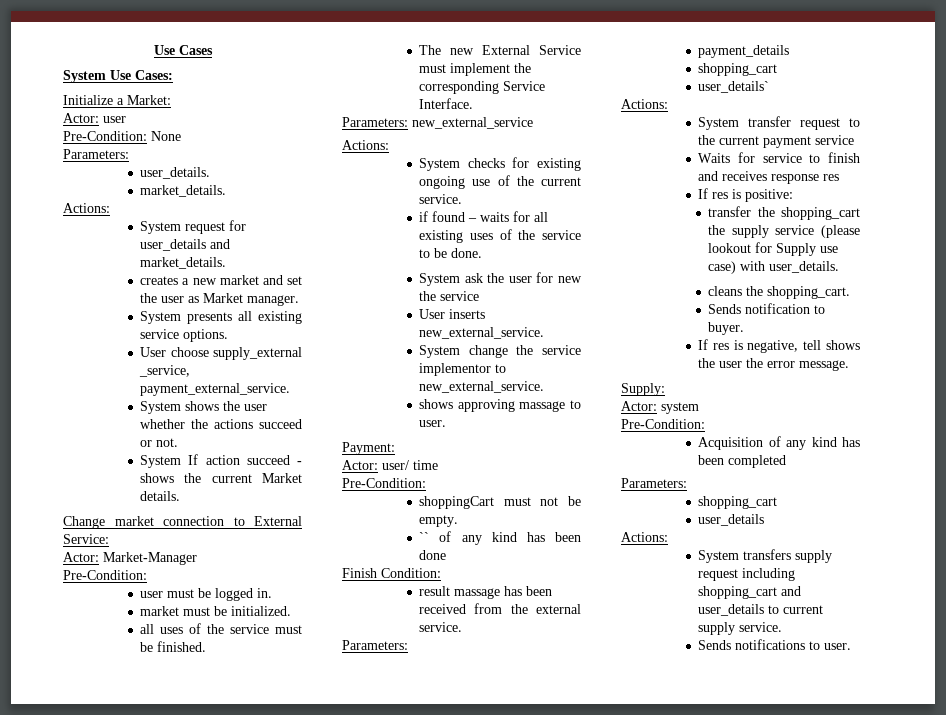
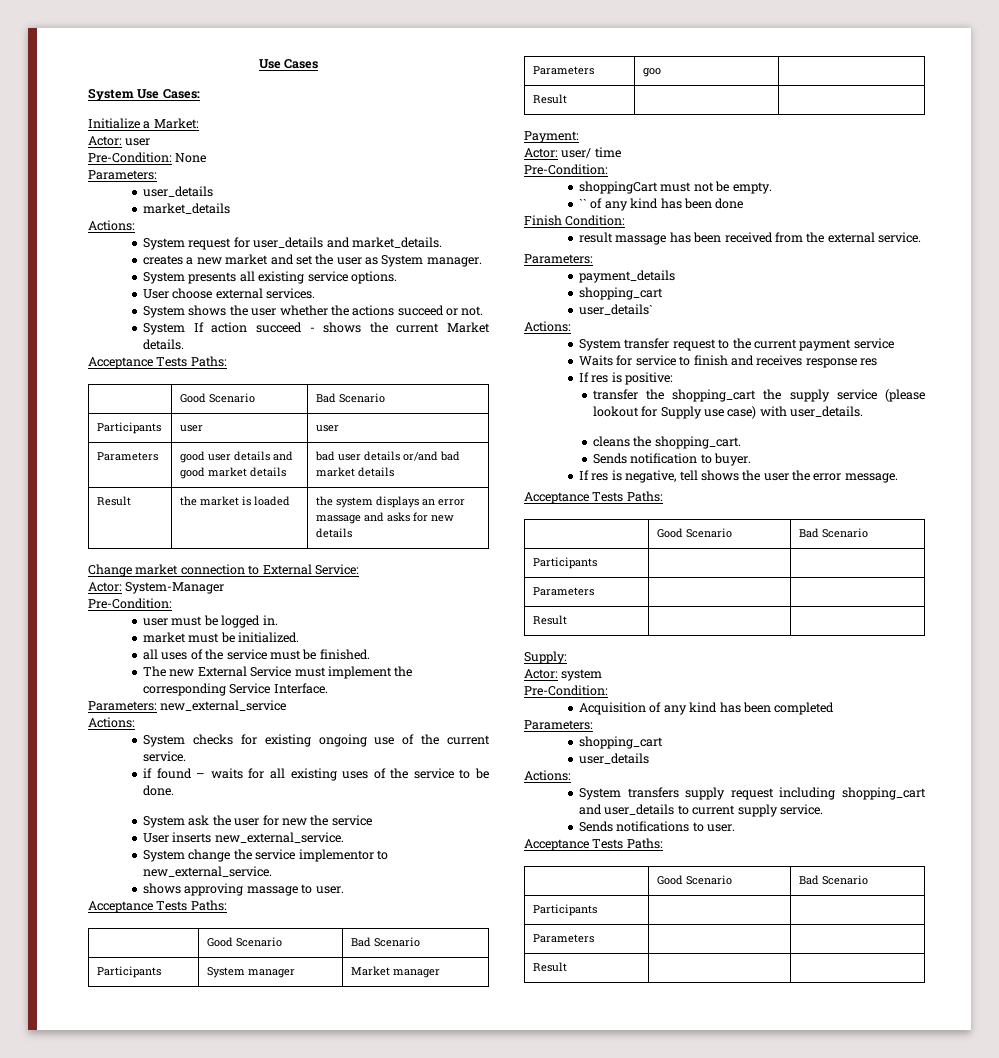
  Pre-Condition: None
  Parameters:
- user_details.
- market_details.
+ user_details
+ market_details
- creates a new market and set the user as Market manager.
+ creates a new market and set the user as System manager.
- User choose supply_external _service, payment_external_service.
+ User choose external services.
  System If action succeed - shows the current Market details.
+ Acceptance Tests Paths:
+ | Good Scenario | Bad Scenario
+ Participants | user | user
+ Parameters | good user details and good market details | bad user details or/and bad market details
+ Result | the market is loaded | the system displays an error massage and asks for new details
- Actor: Market-Manager
+ Actor: System-Manager
  shows approving massage to user.
+ Acceptance Tests Paths:
+ | Good Scenario | Bad Scenario
+ Participants | System manager | Market manager
+ Parameters | goo |
+ Result | |
  If res is negative, tell shows the user the error message.
+ Acceptance Tests Paths:
+ | Good Scenario | Bad Scenario
+ Participants | |
+ Parameters | |
+ Result | |
  Sends notifications to user.
+ Acceptance Tests Paths:
+ | Good Scenario | Bad Scenario
+ Participants | |
+ Parameters | |
+ Result | |

